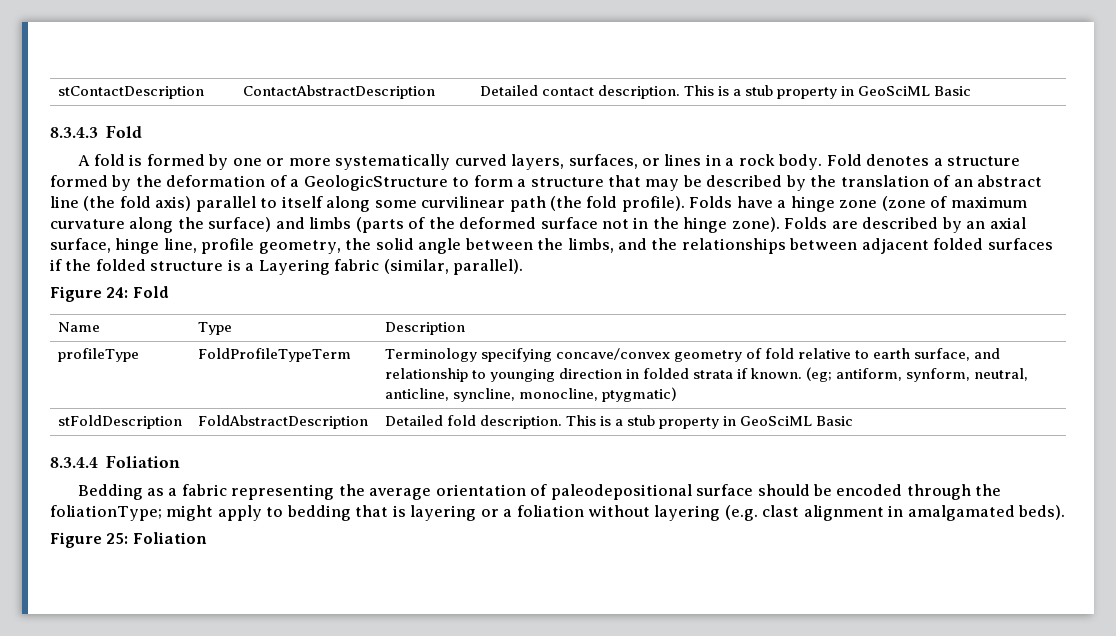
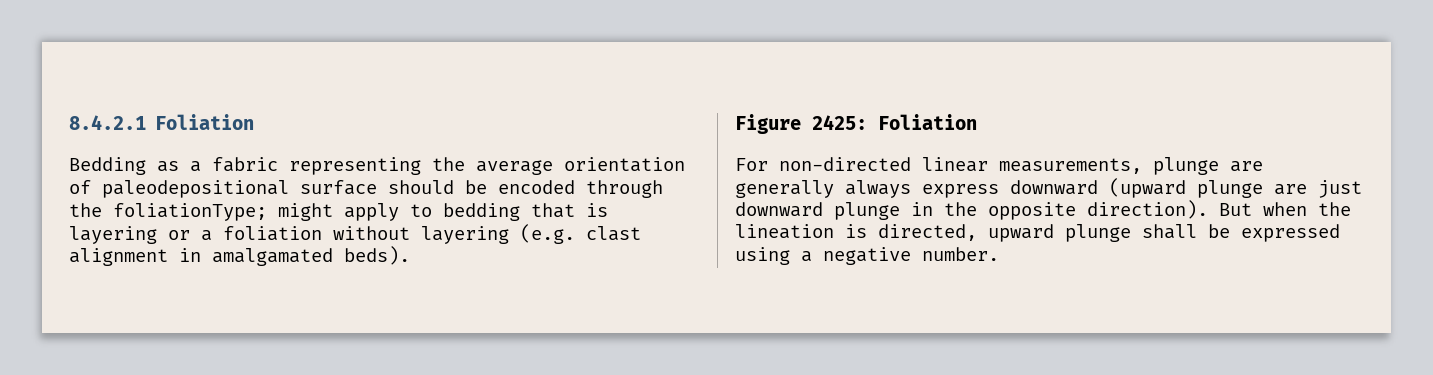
- stContactDescription | ContactAbstractDescription | Detailed contact description. This is a stub property in GeoSciML Basic
- 8.3.4.3 Fold
- A fold is formed by one or more systematically curved layers, surfaces, or lines in a rock body. Fold denotes a structure formed by the deformation of a GeologicStructure to form a structure that may be described by the translation of an abstract line (the fold axis) parallel to itself along some curvilinear path (the fold profile). Folds have a hinge zone (zone of maximum curvature along the surface) and limbs (parts of the deformed surface not in the hinge zone). Folds are described by an axial surface, hinge line, profile geometry, the solid angle between the limbs, and the relationships between adjacent folded surfaces if the folded structure is a Layering fabric (similar, parallel).
- Figure 24: Fold
- Name | Type | Description
- profileType | FoldProfileTypeTerm | Terminology specifying concave/convex geometry of fold relative to earth surface, and relationship to younging direction in folded strata if known. (eg; antiform, synform, neutral, anticline, syncline, monocline, ptygmatic)
- stFoldDescription | FoldAbstractDescription | Detailed fold description. This is a stub property in GeoSciML Basic
- 8.3.4.4 Foliation
+ 8.4.2.1 Foliation
- Figure 25: Foliation
+ Figure 2425: Foliation
+ For non-directed linear measurements, plunge are generally always express downward (upward plunge are just downward plunge in the opposite direction). But when the lineation is directed, upward plunge shall be expressed using a negative number.

